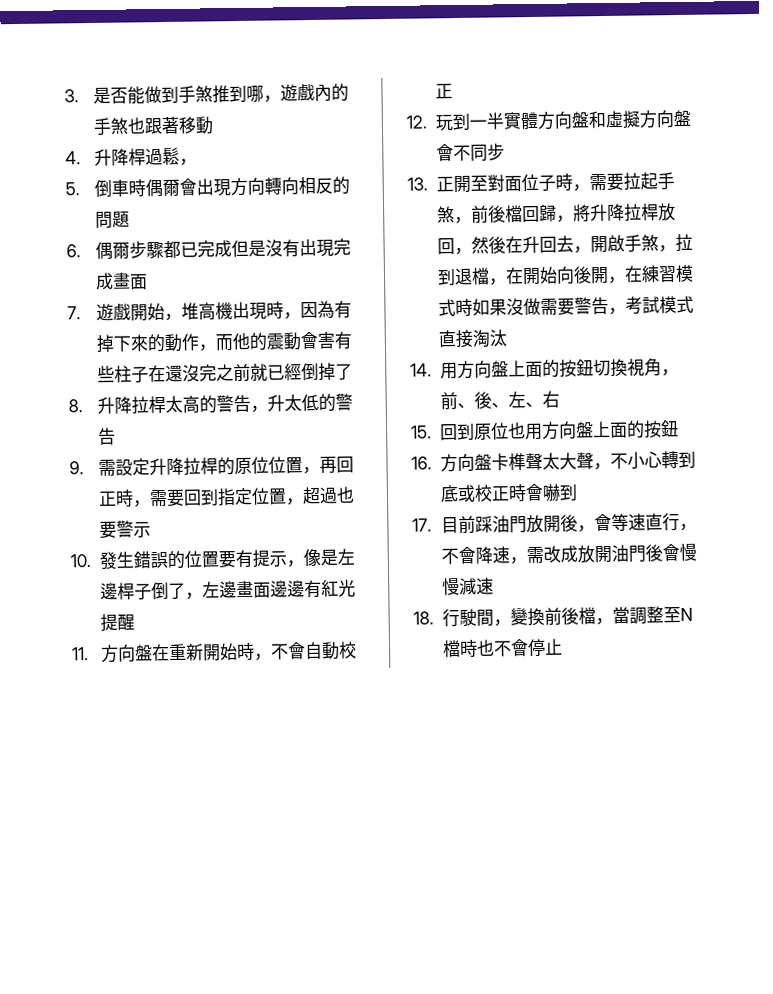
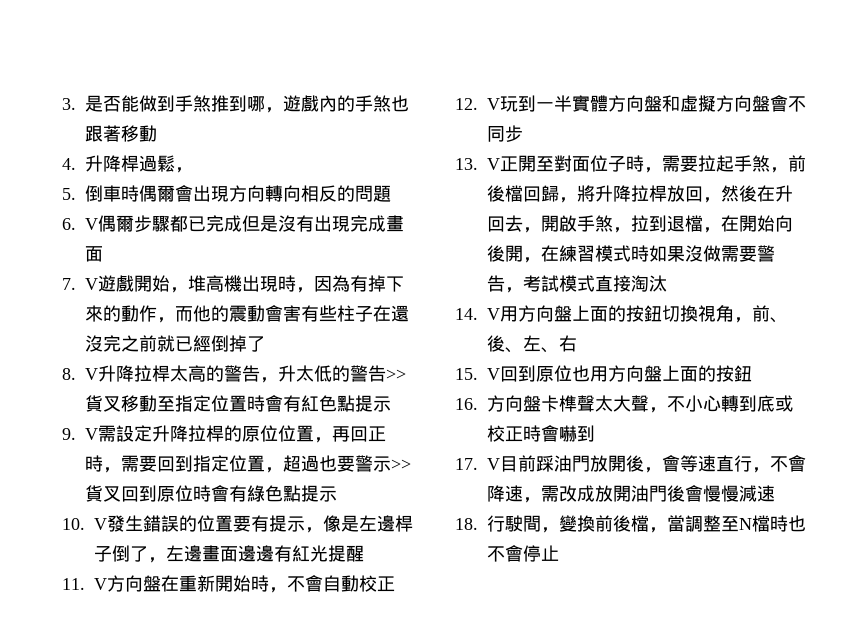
- 6.偶爾步驟都已完成但是沒有出現完成畫面
+ 6. V偶爾步驟都已完成但是沒有出現完成畫面
- 7.遊戲開始，堆高機出現時，因為有掉下來的動作，而他的震動會害有些柱子在還沒完之前就已經倒掉了
+ 7. V遊戲開始，堆高機出現時，因為有掉下來的動作，而他的震動會害有些柱子在還沒完之前就已經倒掉了
- 8.升降拉桿太高的警告，升太低的警告
+ 8. V升降拉桿太高的警告，升太低的警告>>貨叉移動至指定位置時會有紅色點提示
- 9.需設定升降拉桿的原位位置，再回正時，需要回到指定位置，超過也要警示
+ 9. V需設定升降拉桿的原位位置，再回正時，需要回到指定位置，超過也要警示>>貨叉回到原位時會有綠色點提示
- 10.發生錯誤的位置要有提示，像是左邊桿子倒了，左邊畫面邊邊有紅光提醒
+ 10. V發生錯誤的位置要有提示，像是左邊桿子倒了，左邊畫面邊邊有紅光提醒
- 11.方向盤在重新開始時，不會自動校正
+ 11. V方向盤在重新開始時，不會自動校正
- 12.玩到一半實體方向盤和虛擬方向盤會不同步
+ 12. V玩到一半實體方向盤和虛擬方向盤會不同步
- 13.正開至對面位子時，需要拉起手煞，前後檔回歸，將升降拉桿放回，然後在升回去，開啟手煞，拉到退檔，在開始向後開，在練習模式時如果沒做需要警告，考試模式直接淘汰
+ 13. V正開至對面位子時，需要拉起手煞，前後檔回歸，將升降拉桿放回，然後在升回去，開啟手煞，拉到退檔，在開始向後開，在練習模式時如果沒做需要警告，考試模式直接淘汰
- 14.用方向盤上面的按鈕切換視角，前、後、左、右
+ 14. V用方向盤上面的按鈕切換視角，前、後、左、右
- 15.回到原位也用方向盤上面的按鈕
+ 15. V回到原位也用方向盤上面的按鈕
- 17.目前踩油門放開後，會等速直行，不會降速，需改成放開油門後會慢慢減速
+ 17. V目前踩油門放開後，會等速直行，不會降速，需改成放開油門後會慢慢減速

